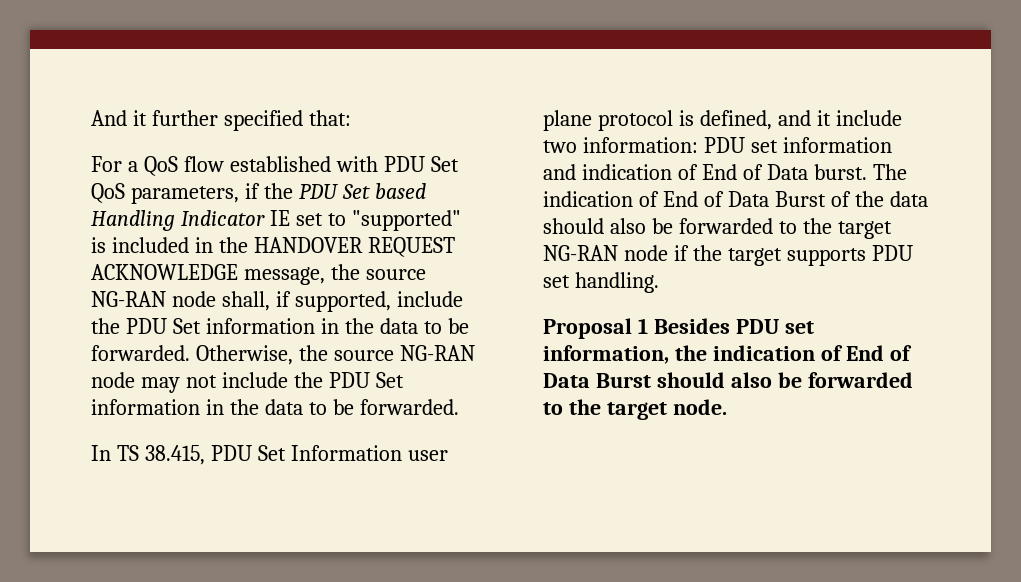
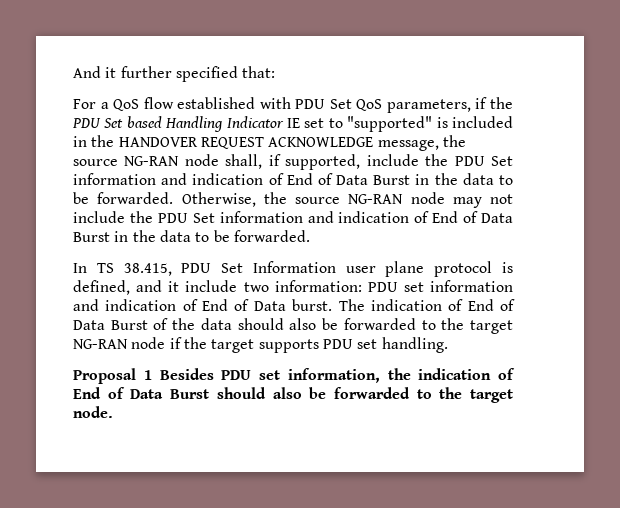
- For a QoS flow established with PDU Set QoS parameters, if the PDU Set based Handling Indicator IE set to "supported" is included in the HANDOVER REQUEST ACKNOWLEDGE message, the source NG-RAN node shall, if supported, include the PDU Set information in the data to be forwarded.
+ For a QoS flow established with PDU Set QoS parameters, if the PDU Set based Handling Indicator IE set to "supported" is included in the HANDOVER REQUEST ACKNOWLEDGE message, the source NG-RAN node shall, if supported, include the PDU Set information and indication of End of Data Burst in the data to be forwarded.
- Otherwise, the source NG-RAN node may not include the PDU Set information in the data to be forwarded.
+ Otherwise, the source NG-RAN node may not include the PDU Set information and indication of End of Data Burst in the data to be forwarded.

